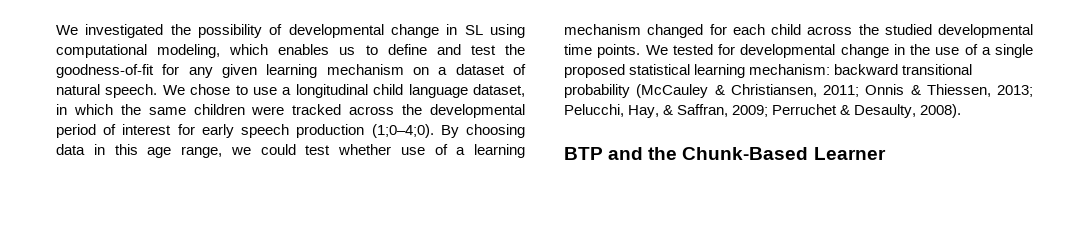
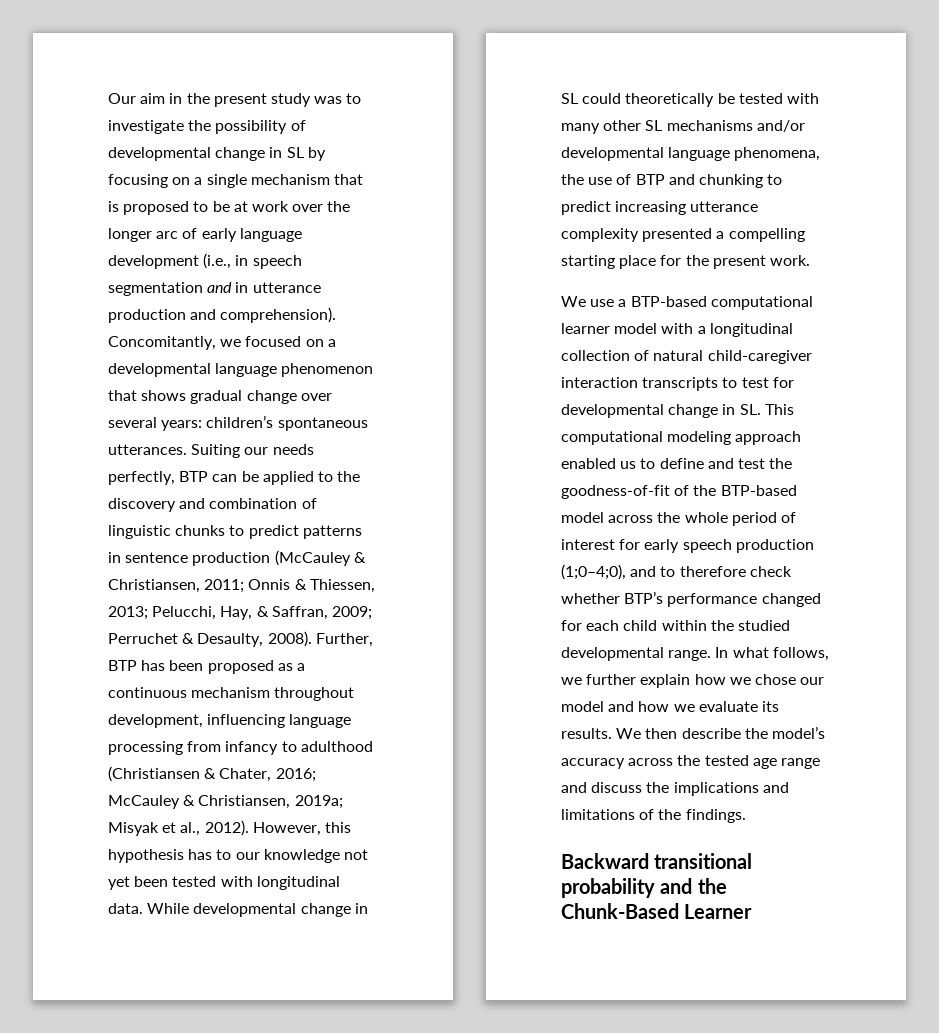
- We investigated the possibility of developmental change in SL using computational modeling, which enables us to define and test the goodness-of-fit for any given learning mechanism on a dataset of natural speech. We chose to use a longitudinal child language dataset, in which the same children were tracked across the developmental period of interest for early speech production (1;0–4;0). By choosing data in this age range, we could test whether use of a learning mechanism changed for each child across the studied developmental time points. We tested for developmental change in the use of a single proposed statistical learning mechanism: backward transitional probability (McCauley & Christiansen, 2011; Onnis & Thiessen, 2013; Pelucchi, Hay, & Saffran, 2009; Perruchet & Desaulty, 2008).
- BTP and the Chunk-Based Learner
+ Our aim in the present study was to investigate the possibility of developmental change in SL by focusing on a single mechanism that is proposed to be at work over the longer arc of early language development (i.e., in speech segmentation and in utterance production and comprehension). Concomitantly, we focused on a developmental language phenomenon that shows gradual change over several years: children’s spontaneous utterances. Suiting our needs perfectly, BTP can be applied to the discovery and combination of linguistic chunks to predict patterns in sentence production (McCauley & Christiansen, 2011; Onnis & Thiessen, 2013; Pelucchi, Hay, & Saffran, 2009; Perruchet & Desaulty, 2008). Further, BTP has been proposed as a continuous mechanism throughout development, influencing language processing from infancy to adulthood (Christiansen & Chater, 2016; McCauley & Christiansen, 2019a; Misyak et al., 2012). However, this hypothesis has to our knowledge not yet been tested with longitudinal data. While developmental change in SL could theoretically be tested with many other SL mechanisms and/or developmental language phenomena, the use of BTP and chunking to predict increasing utterance complexity presented a compelling starting place for the present work.
+ We use a BTP-based computational learner model with a longitudinal collection of natural child-caregiver interaction transcripts to test for developmental change in SL. This computational modeling approach enabled us to define and test the goodness-of-fit of the BTP-based model across the whole period of interest for early speech production (1;0–4;0), and to therefore check whether BTP’s performance changed for each child within the studied developmental range. In what follows, we further explain how we chose our model and how we evaluate its results. We then describe the model’s accuracy across the tested age range and discuss the implications and limitations of the findings.
+ Backward transitional probability and the Chunk-Based Learner

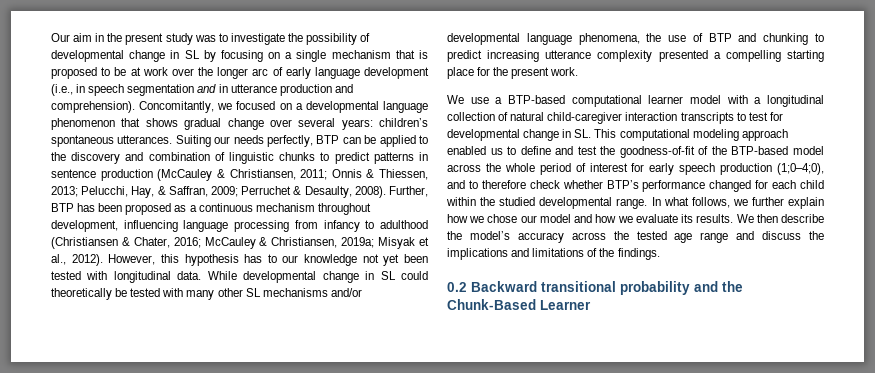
- Backward transitional probability and the Chunk-Based Learner
+ 0.2 Backward transitional probability and the Chunk-Based Learner

